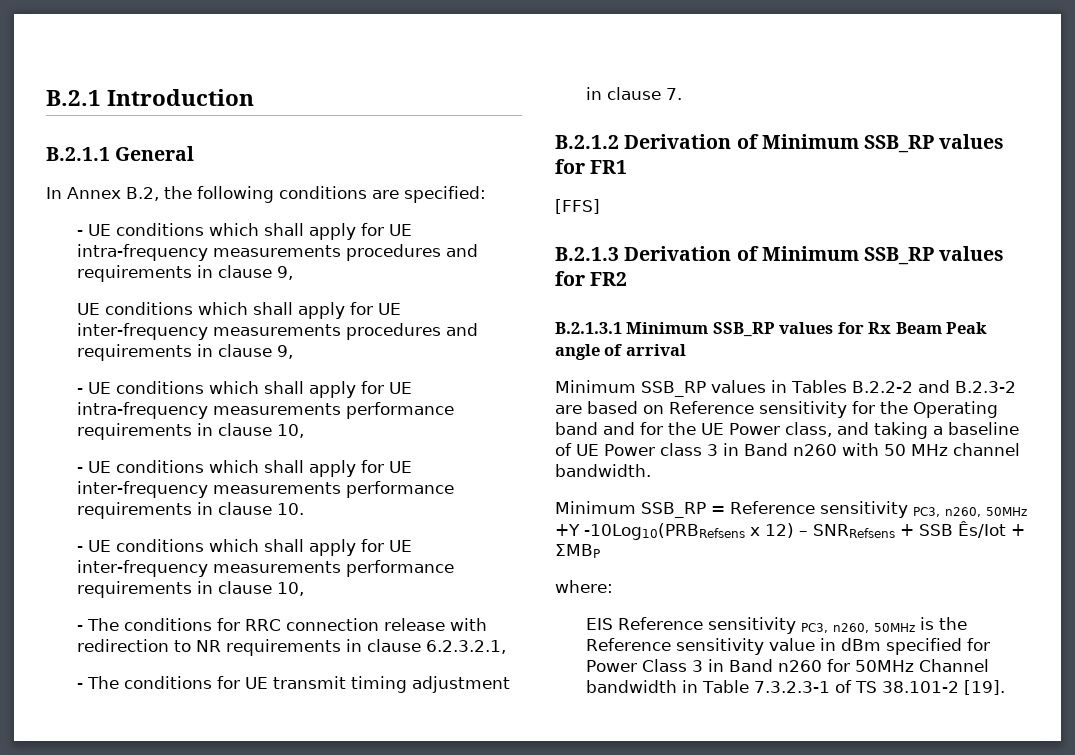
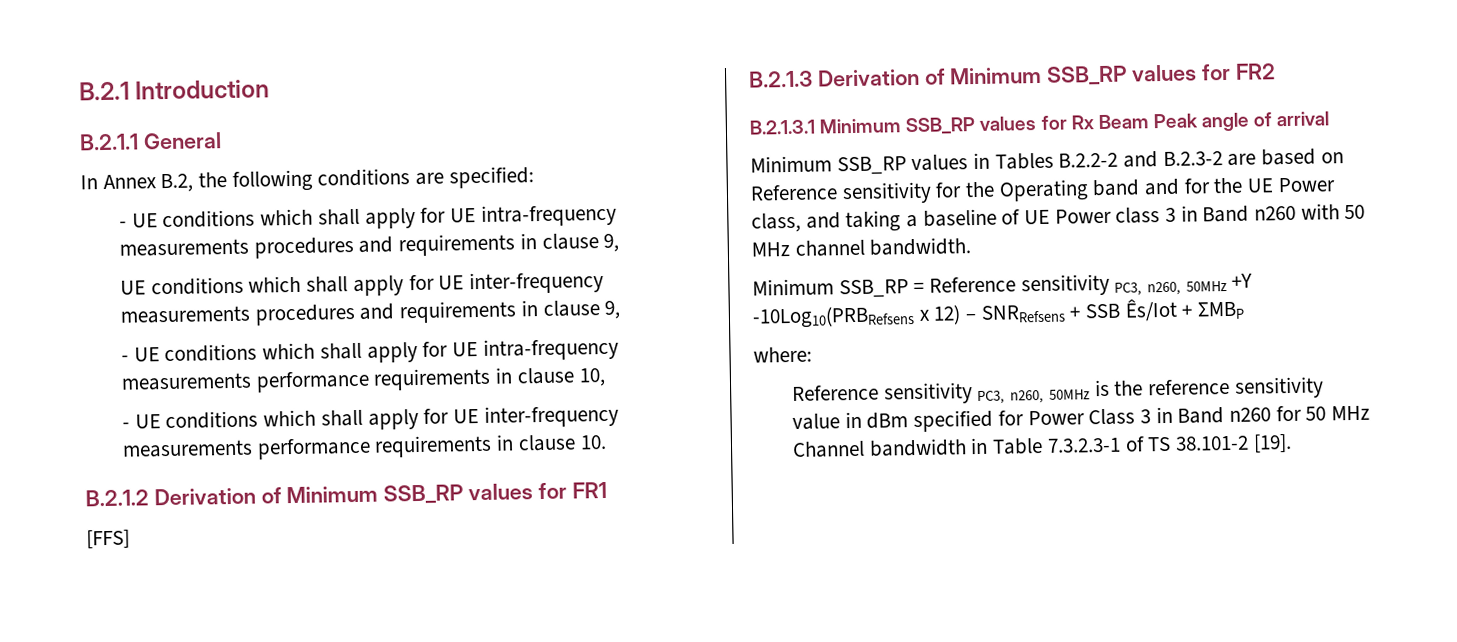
- - UE conditions which shall apply for UE inter-frequency measurements performance requirements in clause 10,
- - The conditions for RRC connection release with redirection to NR requirements in clause 6.2.3.2.1,
- - The conditions for UE transmit timing adjustment in clause 7.
- EIS Reference sensitivity PC3, n260, 50MHz is the Reference sensitivity value in dBm specified for Power Class 3 in Band n260 for 50MHz Channel bandwidth in Table 7.3.2.3-1 of TS 38.101-2 [19].
+ Reference sensitivity PC3, n260, 50MHz is the reference sensitivity value in dBm specified for Power Class 3 in Band n260 for 50 MHz Channel bandwidth in Table 7.3.2.3-1 of TS 38.101-2 [19].

